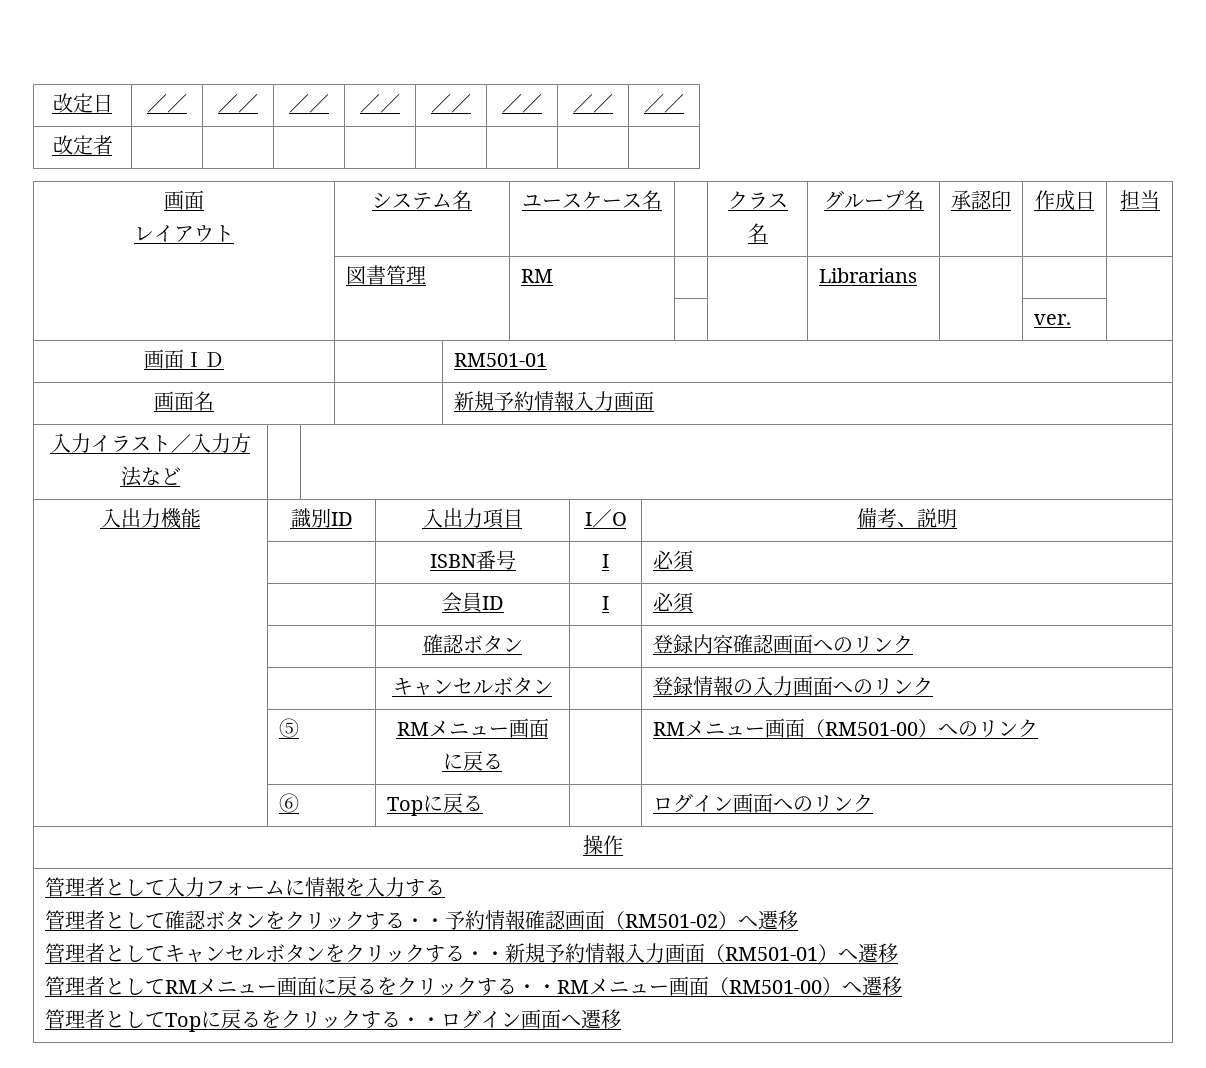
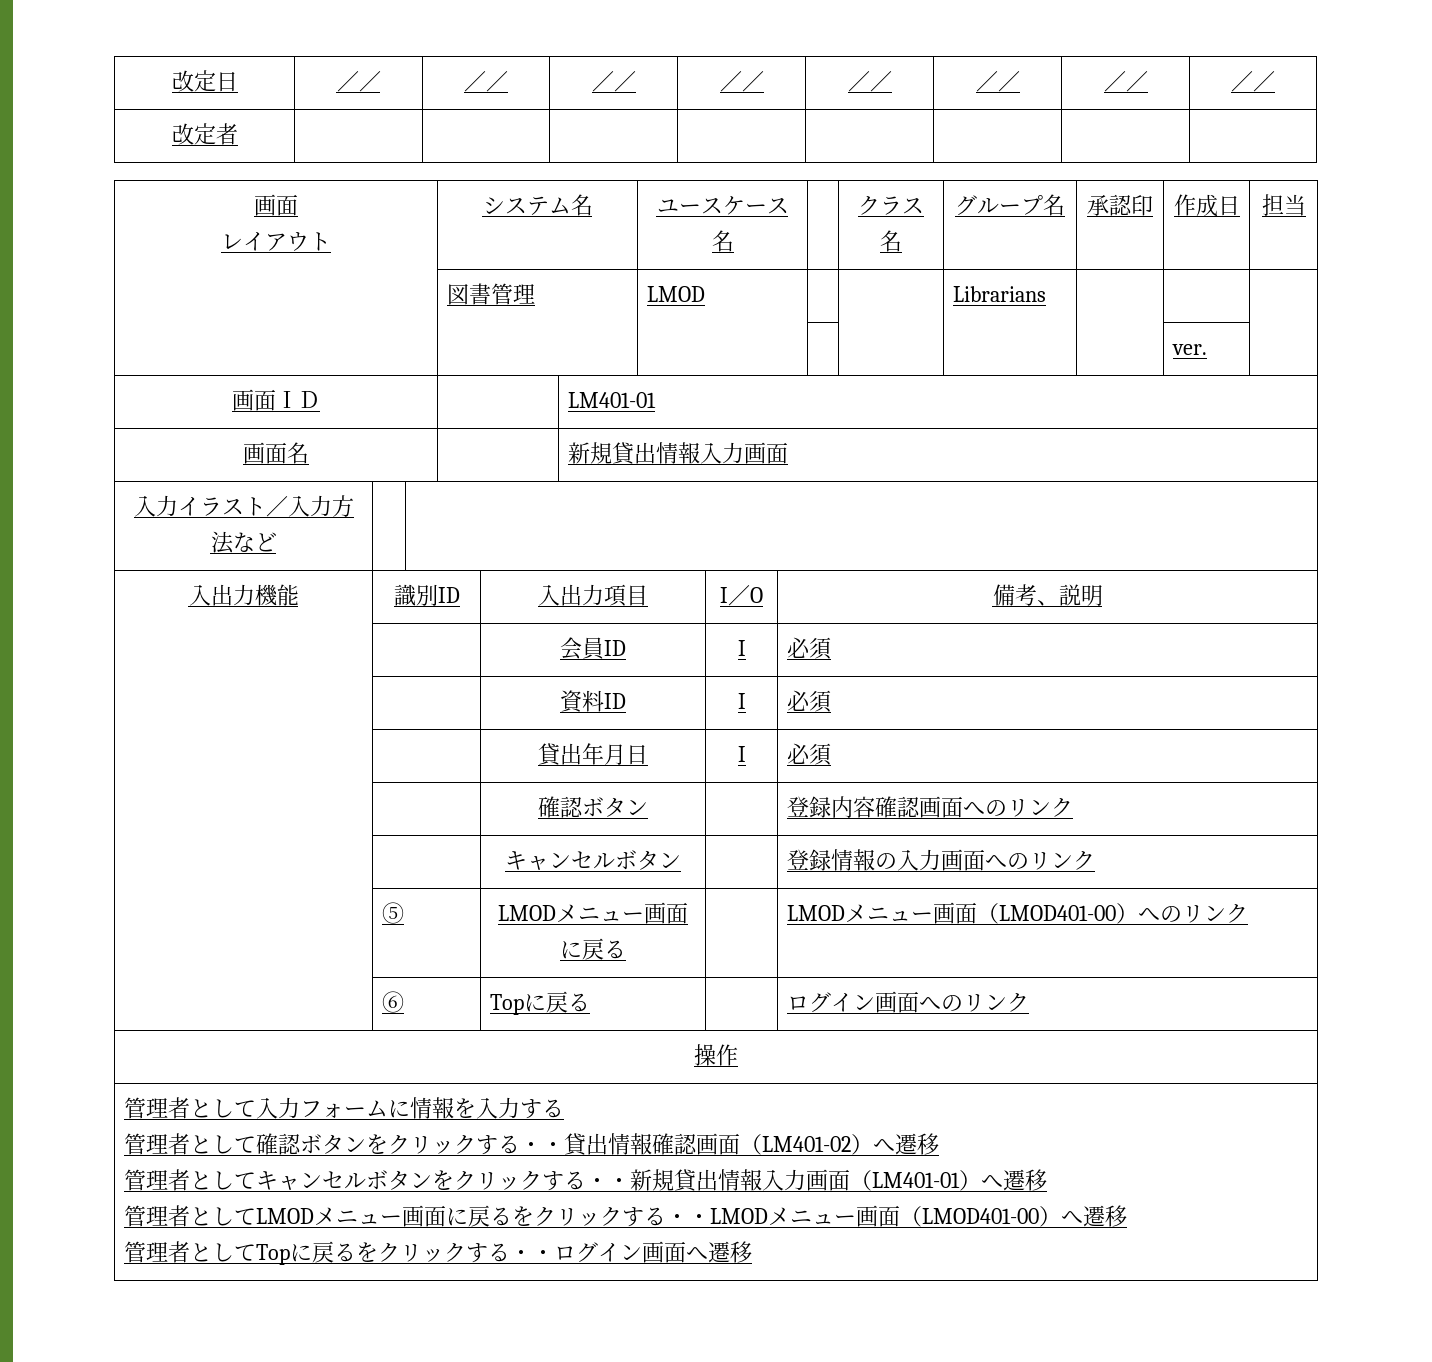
- | 図書管理 | RM | | | Librarians | | |
+ | 図書管理 | LMOD | | | Librarians | | |
- 画面ＩＤ | | RM501-01
+ 画面ＩＤ | | LM401-01
- 画面名 | | 新規予約情報入力画面
+ 画面名 | | 新規貸出情報入力画面
- | | ISBN番号 | I | 必須
  | | 会員ID | I | 必須
+ | | 資料ID | I | 必須
+ | | 貸出年月日 | I | 必須
- | ⑤ | RMメニュー画面に戻る | | RMメニュー画面（RM501-00）へのリンク
+ | ⑤ | LMODメニュー画面に戻る | | LMODメニュー画面（LMOD401-00）へのリンク
- 管理者として確認ボタンをクリックする・・予約情報確認画面（RM501-02）へ遷移
+ 管理者として確認ボタンをクリックする・・貸出情報確認画面（LM401-02）へ遷移
- 管理者としてキャンセルボタンをクリックする・・新規予約情報入力画面（RM501-01）へ遷移
- 管理者としてRMメニュー画面に戻るをクリックする・・RMメニュー画面（RM501-00）へ遷移
+ 管理者としてキャンセルボタンをクリックする・・新規貸出情報入力画面（LM401-01）へ遷移
+ 管理者としてLMODメニュー画面に戻るをクリックする・・LMODメニュー画面（LMOD401-00）へ遷移

